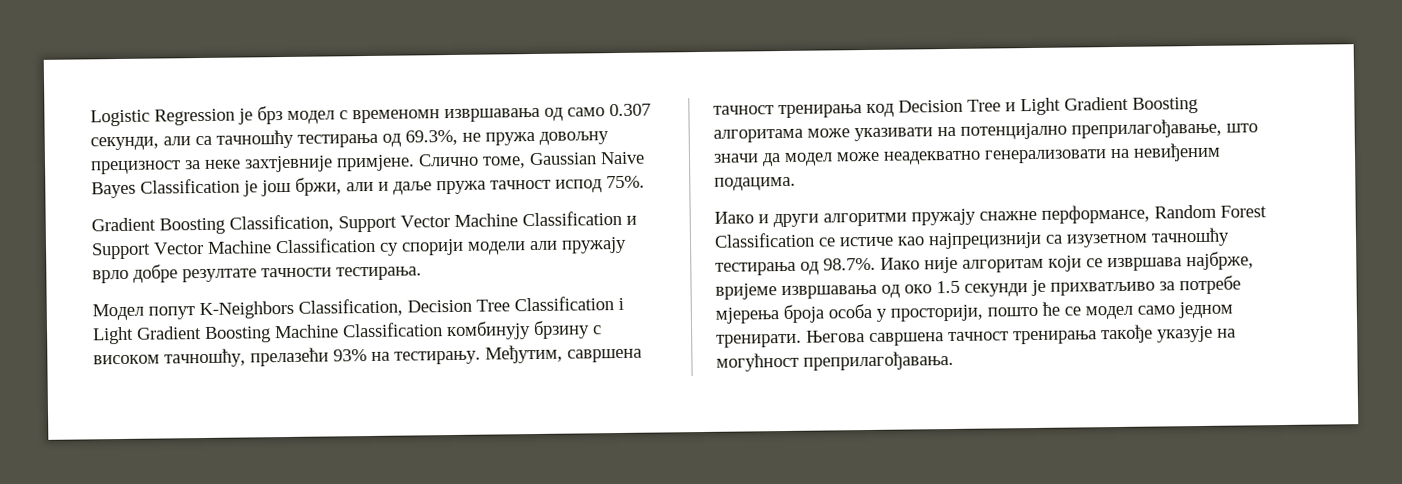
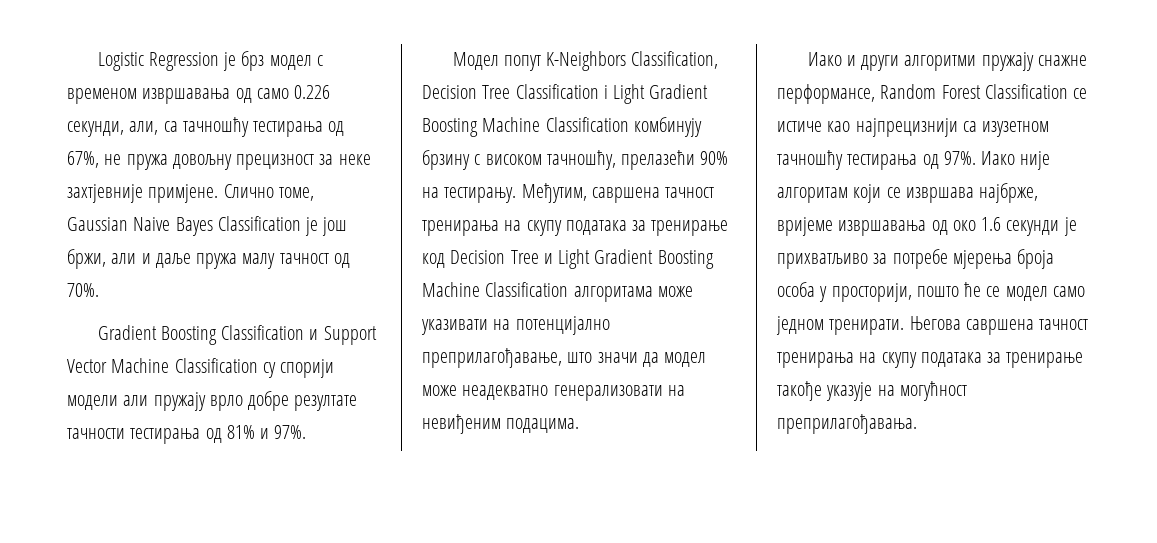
- Logistic Regression је брз модел с временомн извршавања од само 0.307 секунди, али са тачношћу тестирања од 69.3%, не пружа довољну прецизност за неке захтјевније примјене.
+ Logistic Regression је брз модел с временом извршавања од само 0.226 секунди, али, са тачношћу тестирања од 67%, не пружа довољну прецизност за неке захтјевније примјене.
- Слично томе, Gaussian Naive Bayes Classification је још бржи, али и даље пружа тачност испод 75%.
- Gradient Boosting Classification, Support Vector Machine Classification и Support Vector Machine Classification су спорији модели али пружају врло добре резултате тачности тестирања.
+ Слично томе, Gaussian Naive Bayes Classification је још бржи, али и даље пружа малу тачност од 70%.
+ Gradient Boosting Classification и Support Vector Machine Classification су спорији модели али пружају врло добре резултате тачности тестирања од 81% и 97%.
- Модел попут K-Neighbors Classification, Decision Tree Classification i Light Gradient Boosting Machine Classification комбинују брзину с високом тачношћу, прелазећи 93% на тестирању.
+ Модел попут K-Neighbors Classification, Decision Tree Classification i Light Gradient Boosting Machine Classification комбинују брзину с високом тачношћу, прелазећи 90% на тестирању.
- Међутим, савршена тачност тренирања код Decision Tree и Light Gradient Boosting алгоритама може указивати на потенцијално преприлагођавање, што значи да модел може неадекватно генерализовати на невиђеним подацима.
+ Међутим, савршена тачност тренирања на скупу података за тренирање код Decision Tree и Light Gradient Boosting Machine Classification алгоритама може указивати на потенцијално преприлагођавање, што значи да модел може неадекватно генерализовати на невиђеним подацима.
- Иако и други алгоритми пружају снажне перформансе, Random Forest Classification се истиче као најпрецизнији са изузетном тачношћу тестирања од 98.7%. Иако није алгоритам који се извршава најбрже, вријеме извршавања од око 1.5 секунди је прихватљиво за потребе мјерења броја особа у просторији, пошто ће се модел само једном тренирати.
+ Иако и други алгоритми пружају снажне перформансе, Random Forest Classification се истиче као најпрецизнији са изузетном тачношћу тестирања од 97%. Иако није алгоритам који се извршава најбрже, вријеме извршавања од око 1.6 секунди је прихватљиво за потребе мјерења броја особа у просторији, пошто ће се модел само једном тренирати.
- Његова савршена тачност тренирања такође указује на могућност преприлагођавања.
+ Његова савршена тачност тренирања на скупу података за тренирање такође указује на могућност преприлагођавања.

